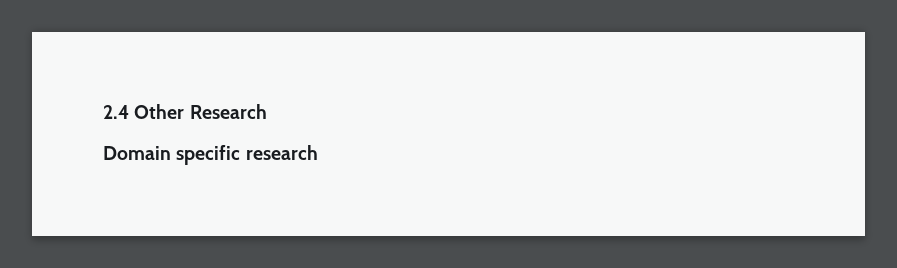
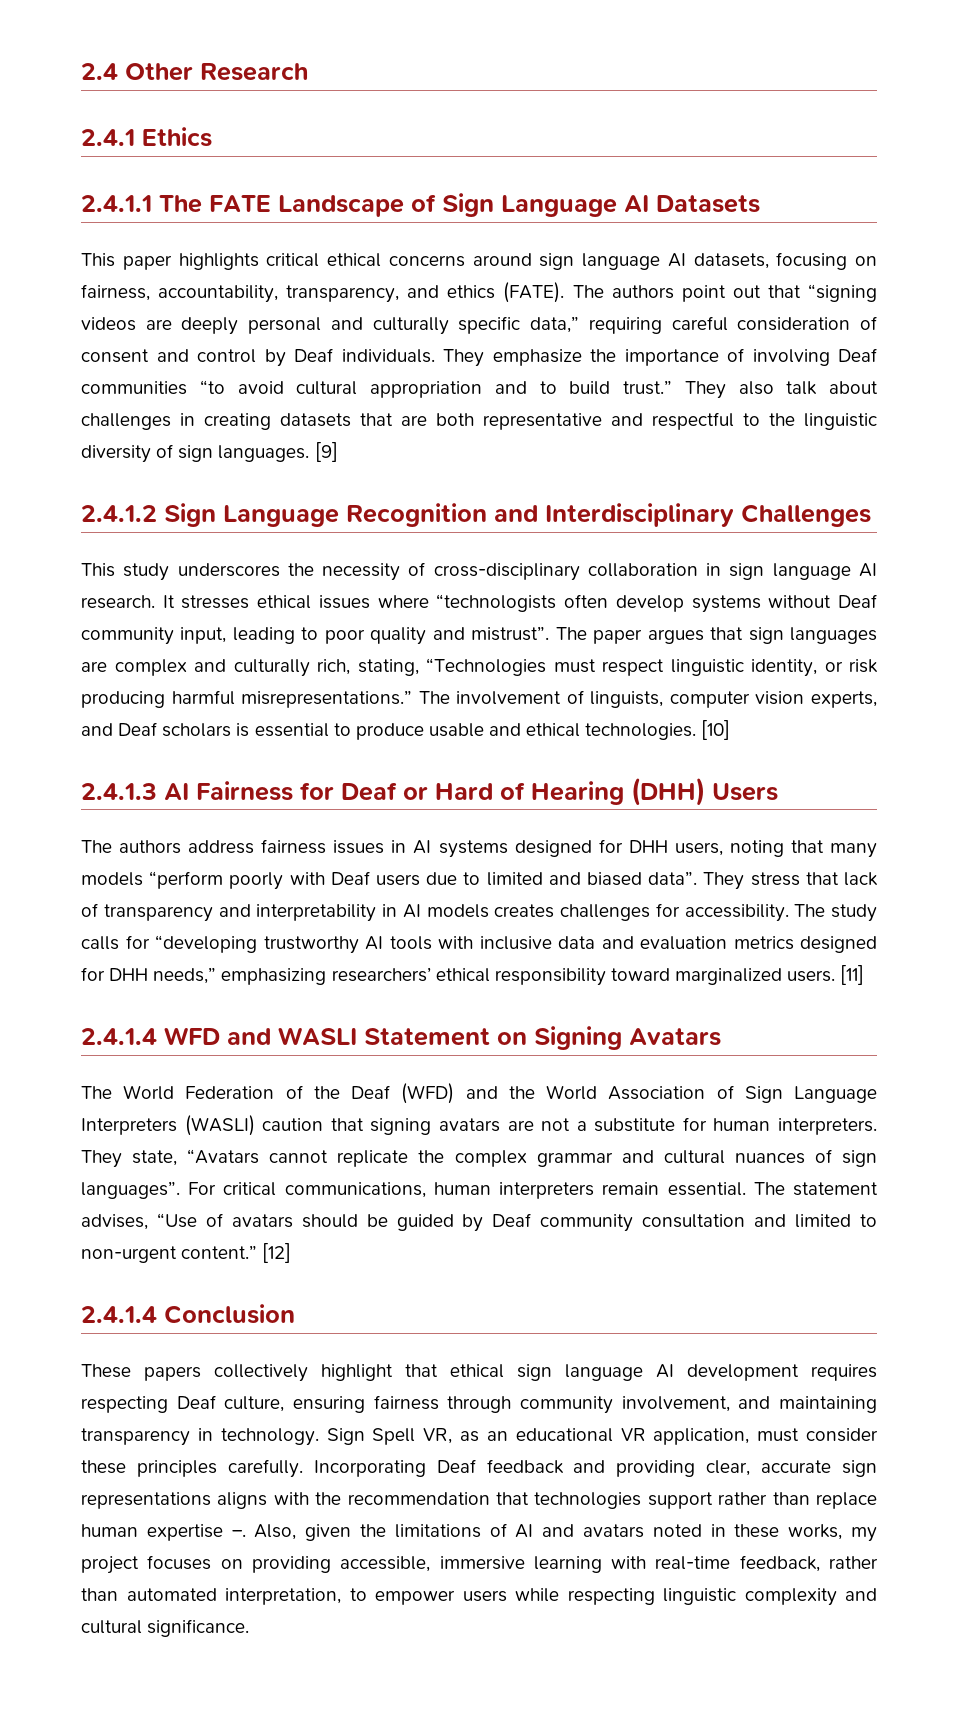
- Domain specific research
+ 2.4.1 Ethics
+ 2.4.1.1 The FATE Landscape of Sign Language AI Datasets
+ This paper highlights critical ethical concerns around sign language AI datasets, focusing on fairness, accountability, transparency, and ethics (FATE). The authors point out that “signing videos are deeply personal and culturally specific data,” requiring careful consideration of consent and control by Deaf individuals. They emphasize the importance of involving Deaf communities “to avoid cultural appropriation and to build trust.” They also talk about challenges in creating datasets that are both representative and respectful to the linguistic diversity of sign languages. [9]
+ 2.4.1.2 Sign Language Recognition and Interdisciplinary Challenges
+ This study underscores the necessity of cross-disciplinary collaboration in sign language AI research. It stresses ethical issues where “technologists often develop systems without Deaf community input, leading to poor quality and mistrust”. The paper argues that sign languages are complex and culturally rich, stating, “Technologies must respect linguistic identity, or risk producing harmful misrepresentations.” The involvement of linguists, computer vision experts, and Deaf scholars is essential to produce usable and ethical technologies. [10]
+ 2.4.1.3 AI Fairness for Deaf or Hard of Hearing (DHH) Users
+ The authors address fairness issues in AI systems designed for DHH users, noting that many models “perform poorly with Deaf users due to limited and biased data”. They stress that lack of transparency and interpretability in AI models creates challenges for accessibility. The study calls for “developing trustworthy AI tools with inclusive data and evaluation metrics designed for DHH needs,” emphasizing researchers’ ethical responsibility toward marginalized users. [11]
+ 2.4.1.4 WFD and WASLI Statement on Signing Avatars
+ The World Federation of the Deaf (WFD) and the World Association of Sign Language Interpreters (WASLI) caution that signing avatars are not a substitute for human interpreters. They state, “Avatars cannot replicate the complex grammar and cultural nuances of sign languages”. For critical communications, human interpreters remain essential. The statement advises, “Use of avatars should be guided by Deaf community consultation and limited to non-urgent content.” [12]
+ 2.4.1.4 Conclusion
+ These papers collectively highlight that ethical sign language AI development requires respecting Deaf culture, ensuring fairness through community involvement, and maintaining transparency in technology. Sign Spell VR, as an educational VR application, must consider these principles carefully. Incorporating Deaf feedback and providing clear, accurate sign representations aligns with the recommendation that technologies support rather than replace human expertise –. Also, given the limitations of AI and avatars noted in these works, my project focuses on providing accessible, immersive learning with real-time feedback, rather than automated interpretation, to empower users while respecting linguistic complexity and cultural significance.

